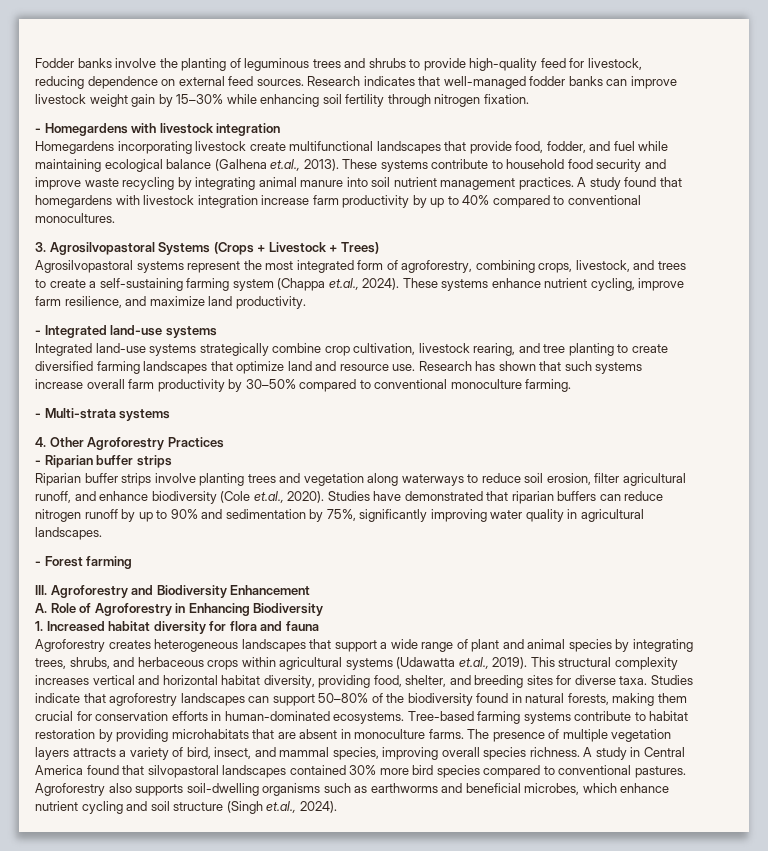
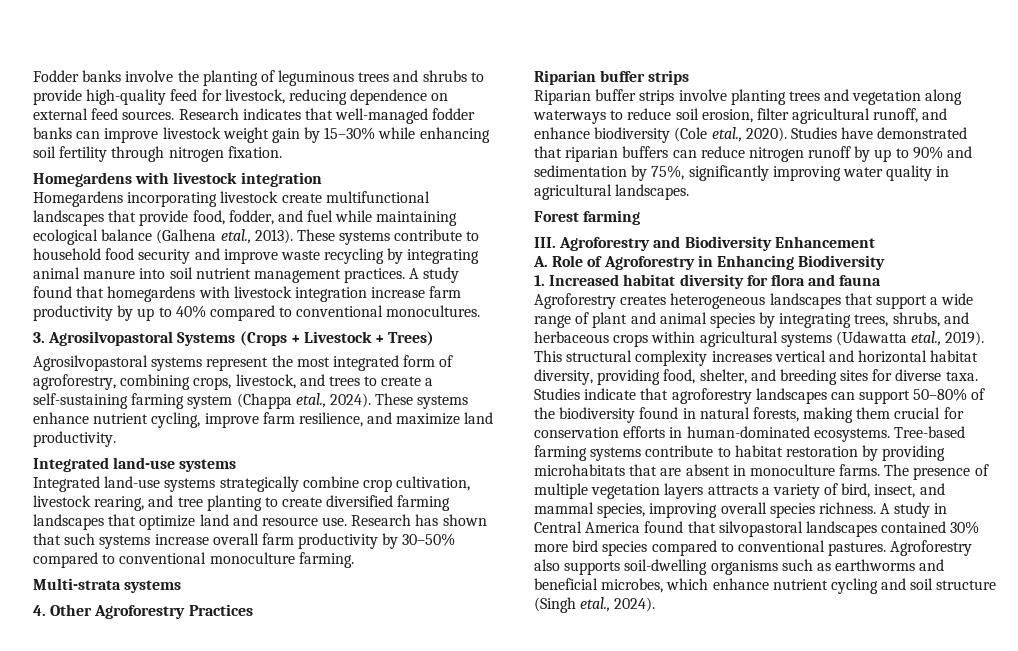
- - Homegardens with livestock integration
+ Homegardens with livestock integration
- Homegardens incorporating livestock create multifunctional landscapes that provide food, fodder, and fuel while maintaining ecological balance (Galhena et.al., 2013).
+ Homegardens incorporating livestock create multifunctional landscapes that provide food, fodder, and fuel while maintaining ecological balance (Galhena etal., 2013).
- Agrosilvopastoral systems represent the most integrated form of agroforestry, combining crops, livestock, and trees to create a self-sustaining farming system (Chappa et.al., 2024).
+ Agrosilvopastoral systems represent the most integrated form of agroforestry, combining crops, livestock, and trees to create a self-sustaining farming system (Chappa etal., 2024).
  These systems enhance nutrient cycling, improve farm resilience, and maximize land productivity.
- - Integrated land-use systems
+ Integrated land-use systems
- - Multi-strata systems
+ Multi-strata systems
  4. Other Agroforestry Practices
- - Riparian buffer strips
+ Riparian buffer strips
- Riparian buffer strips involve planting trees and vegetation along waterways to reduce soil erosion, filter agricultural runoff, and enhance biodiversity (Cole et.al., 2020).
+ Riparian buffer strips involve planting trees and vegetation along waterways to reduce soil erosion, filter agricultural runoff, and enhance biodiversity (Cole etal., 2020).
- - Forest farming
+ Forest farming
- Agroforestry creates heterogeneous landscapes that support a wide range of plant and animal species by integrating trees, shrubs, and herbaceous crops within agricultural systems (Udawatta et.al., 2019).
+ Agroforestry creates heterogeneous landscapes that support a wide range of plant and animal species by integrating trees, shrubs, and herbaceous crops within agricultural systems (Udawatta etal., 2019).
- Agroforestry also supports soil-dwelling organisms such as earthworms and beneficial microbes, which enhance nutrient cycling and soil structure (Singh et.al., 2024).
+ Agroforestry also supports soil-dwelling organisms such as earthworms and beneficial microbes, which enhance nutrient cycling and soil structure (Singh etal., 2024).

